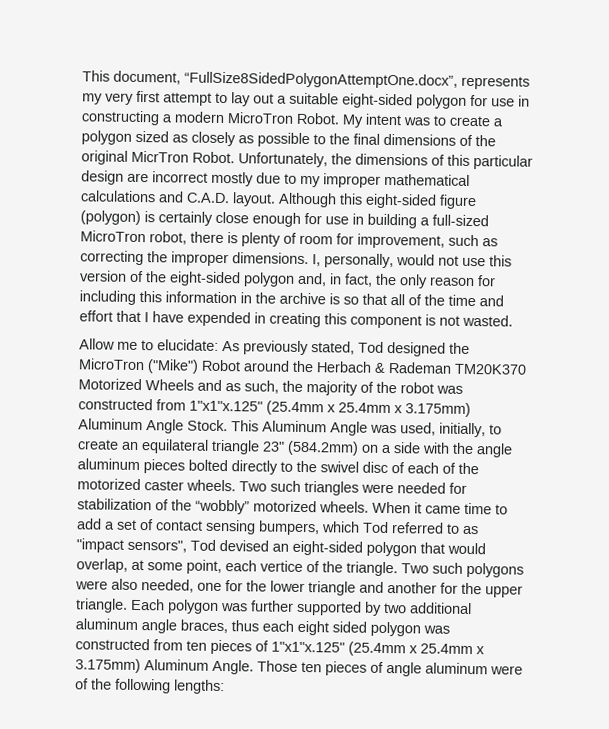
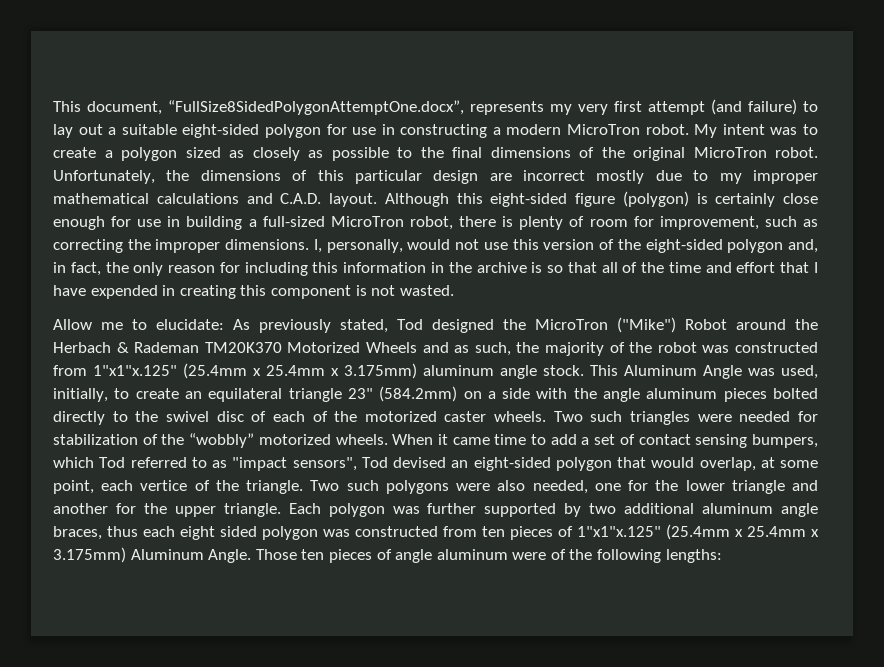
- This document, “FullSize8SidedPolygonAttemptOne.docx”, represents my very first attempt to lay out a suitable eight-sided polygon for use in constructing a modern MicroTron Robot.
+ This document, “FullSize8SidedPolygonAttemptOne.docx”, represents my very first attempt (and failure) to lay out a suitable eight-sided polygon for use in constructing a modern MicroTron robot.
- My intent was to create a polygon sized as closely as possible to the final dimensions of the original MicrTron Robot.
+ My intent was to create a polygon sized as closely as possible to the final dimensions of the original MicroTron robot.
- Allow me to elucidate: As previously stated, Tod designed the MicroTron ("Mike") Robot around the Herbach & Rademan TM20K370 Motorized Wheels and as such, the majority of the robot was constructed from 1"x1"x.125" (25.4mm x 25.4mm x 3.175mm) Aluminum Angle Stock.
+ Allow me to elucidate: As previously stated, Tod designed the MicroTron ("Mike") Robot around the Herbach & Rademan TM20K370 Motorized Wheels and as such, the majority of the robot was constructed from 1"x1"x.125" (25.4mm x 25.4mm x 3.175mm) aluminum angle stock.

